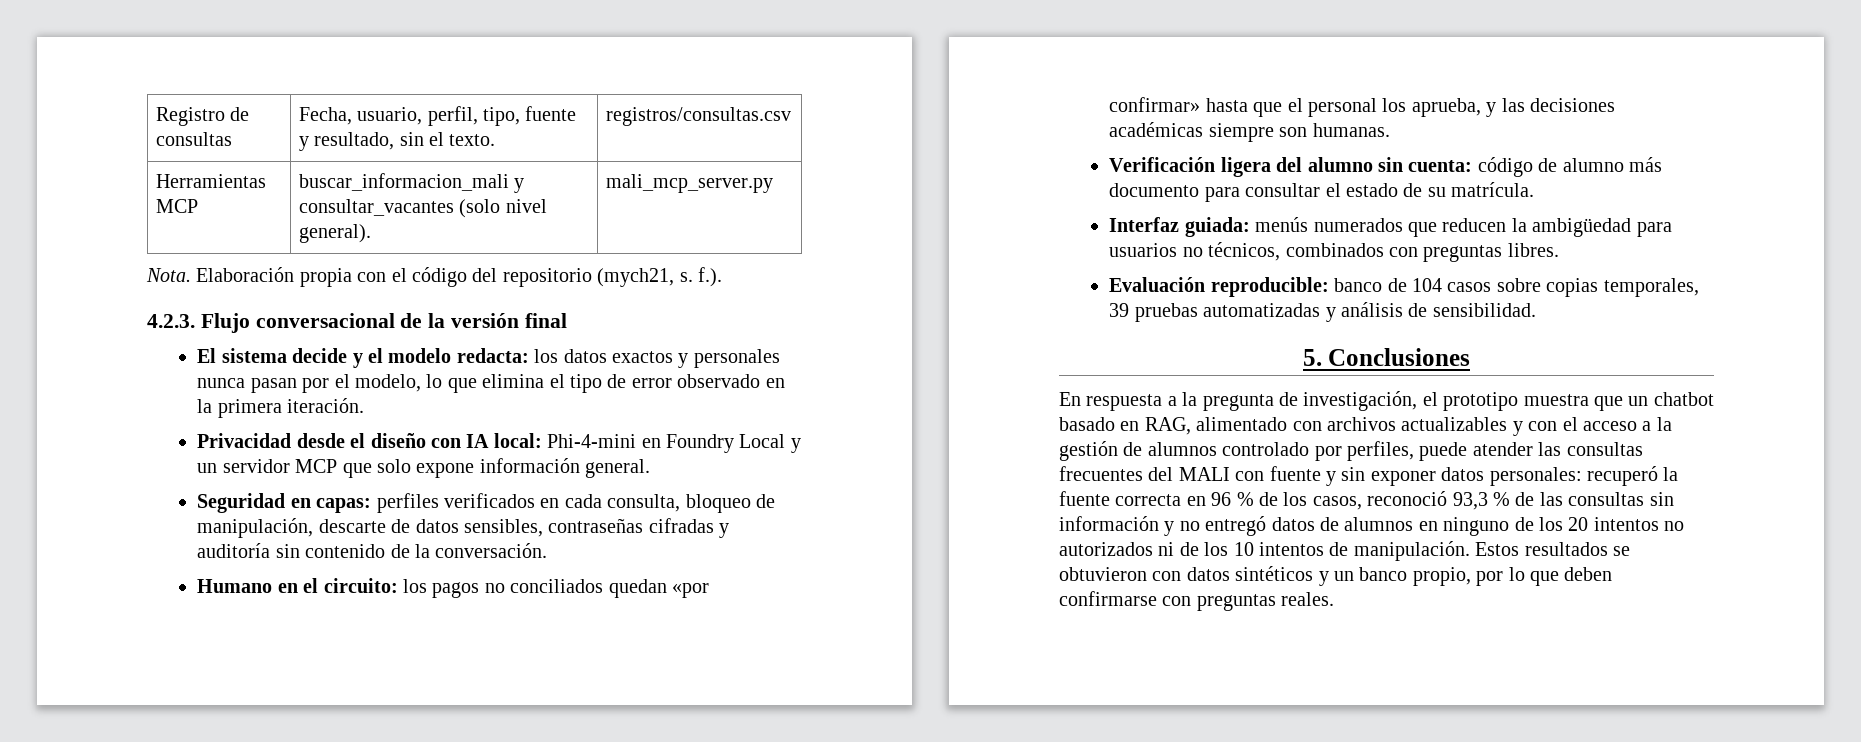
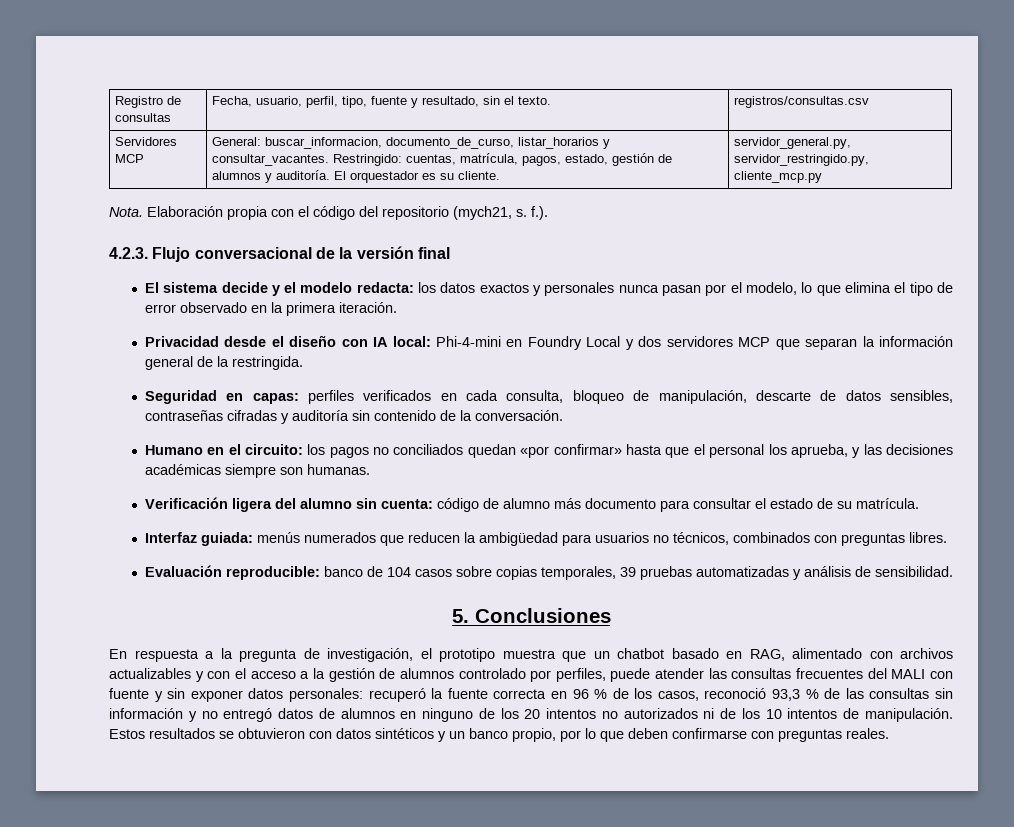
- Herramientas MCP | buscar_informacion_mali y consultar_vacantes (solo nivel general). | mali_mcp_server.py
+ Servidores MCP | General: buscar_informacion, documento_de_curso, listar_horarios y consultar_vacantes. Restringido: cuentas, matrícula, pagos, estado, gestión de alumnos y auditoría. El orquestador es su cliente. | servidor_general.py, servidor_restringido.py, cliente_mcp.py
- Privacidad desde el diseño con IA local: Phi-4-mini en Foundry Local y un servidor MCP que solo expone información general.
+ Privacidad desde el diseño con IA local: Phi-4-mini en Foundry Local y dos servidores MCP que separan la información general de la restringida.

